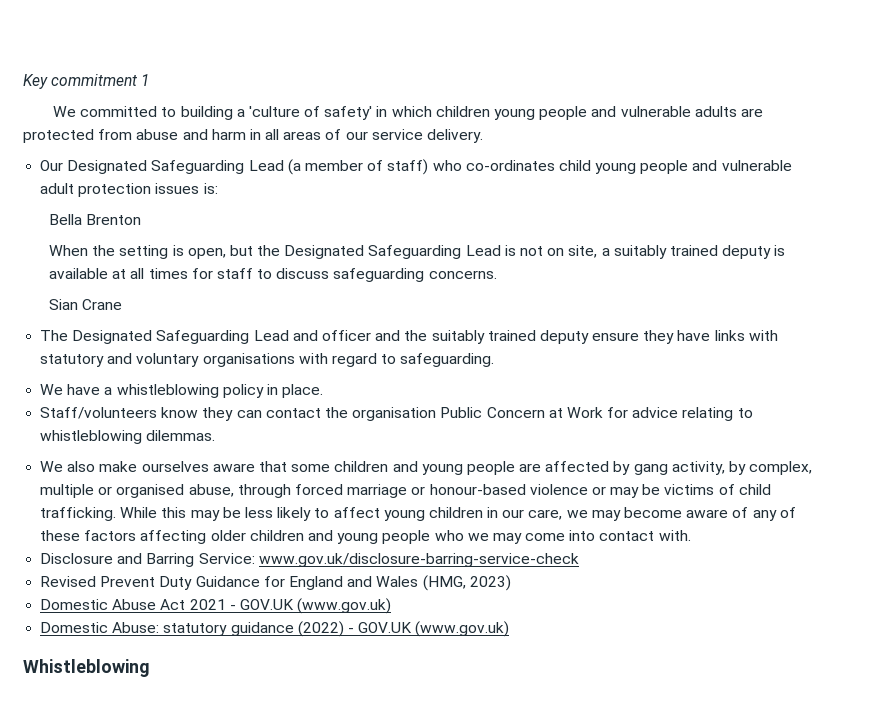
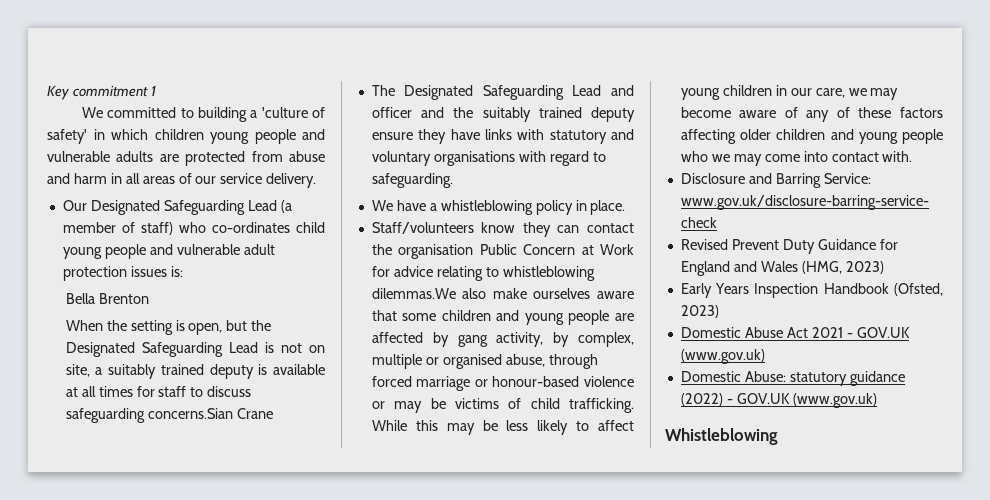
- When the setting is open, but the Designated Safeguarding Lead is not on site, a suitably trained deputy is available at all times for staff to discuss safeguarding concerns.
- Sian Crane
+ When the setting is open, but the Designated Safeguarding Lead is not on site, a suitably trained deputy is available at all times for staff to discuss safeguarding concerns.Sian Crane
- Staff/volunteers know they can contact the organisation Public Concern at Work for advice relating to whistleblowing dilemmas.
- We also make ourselves aware that some children and young people are affected by gang activity, by complex, multiple or organised abuse, through forced marriage or honour-based violence or may be victims of child trafficking.
+ Staff/volunteers know they can contact the organisation Public Concern at Work for advice relating to whistleblowing dilemmas.We also make ourselves aware that some children and young people are affected by gang activity, by complex, multiple or organised abuse, through forced marriage or honour-based violence or may be victims of child trafficking.
+ Early Years Inspection Handbook (Ofsted, 2023)

